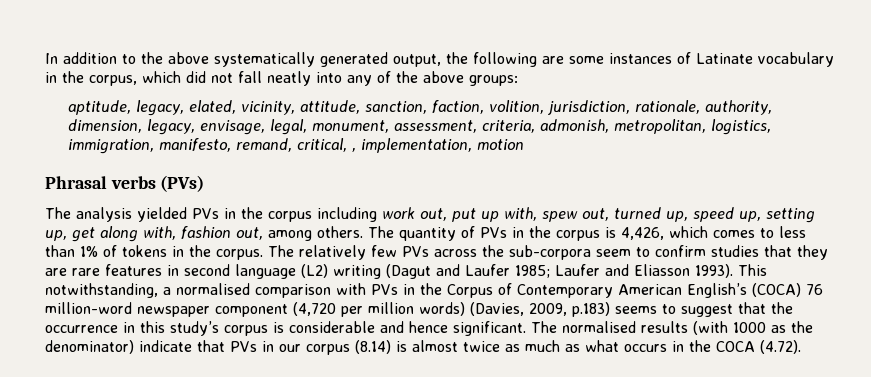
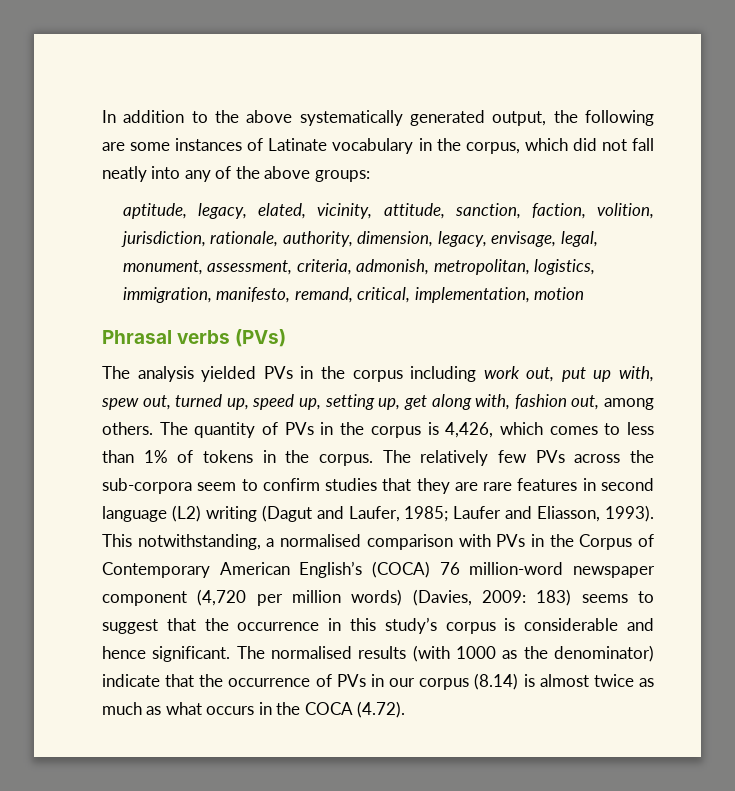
- aptitude, legacy, elated, vicinity, attitude, sanction, faction, volition, jurisdiction, rationale, authority, dimension, legacy, envisage, legal, monument, assessment, criteria, admonish, metropolitan, logistics, immigration, manifesto, remand, critical, , implementation, motion
+ aptitude, legacy, elated, vicinity, attitude, sanction, faction, volition, jurisdiction, rationale, authority, dimension, legacy, envisage, legal, monument, assessment, criteria, admonish, metropolitan, logistics, immigration, manifesto, remand, critical, implementation, motion
- The relatively few PVs across the sub-corpora seem to confirm studies that they are rare features in second language (L2) writing (Dagut and Laufer 1985; Laufer and Eliasson 1993).
+ The relatively few PVs across the sub-corpora seem to confirm studies that they are rare features in second language (L2) writing (Dagut and Laufer, 1985; Laufer and Eliasson, 1993).
- This notwithstanding, a normalised comparison with PVs in the Corpus of Contemporary American English’s (COCA) 76 million-word newspaper component (4,720 per million words) (Davies, 2009, p.183) seems to suggest that the occurrence in this study’s corpus is considerable and hence significant.
+ This notwithstanding, a normalised comparison with PVs in the Corpus of Contemporary American English’s (COCA) 76 million-word newspaper component (4,720 per million words) (Davies, 2009: 183) seems to suggest that the occurrence in this study’s corpus is considerable and hence significant.
- The normalised results (with 1000 as the denominator) indicate that PVs in our corpus (8.14) is almost twice as much as what occurs in the COCA (4.72).
+ The normalised results (with 1000 as the denominator) indicate that the occurrence of PVs in our corpus (8.14) is almost twice as much as what occurs in the COCA (4.72).

